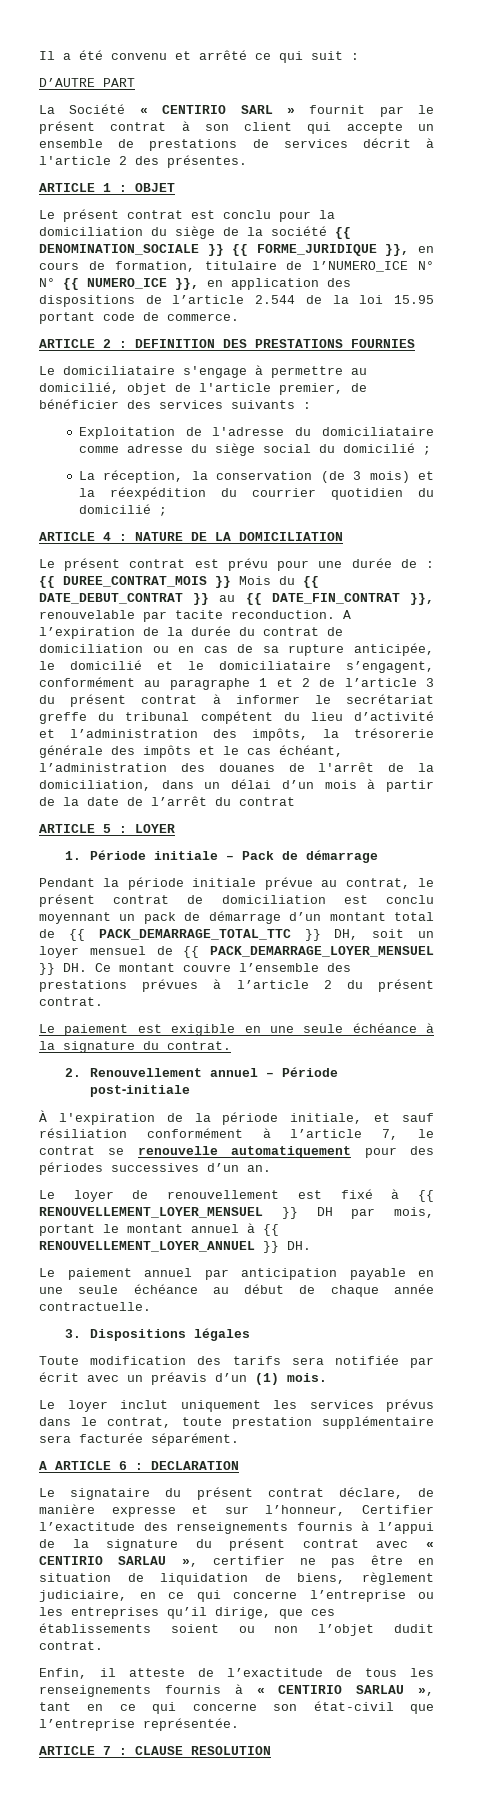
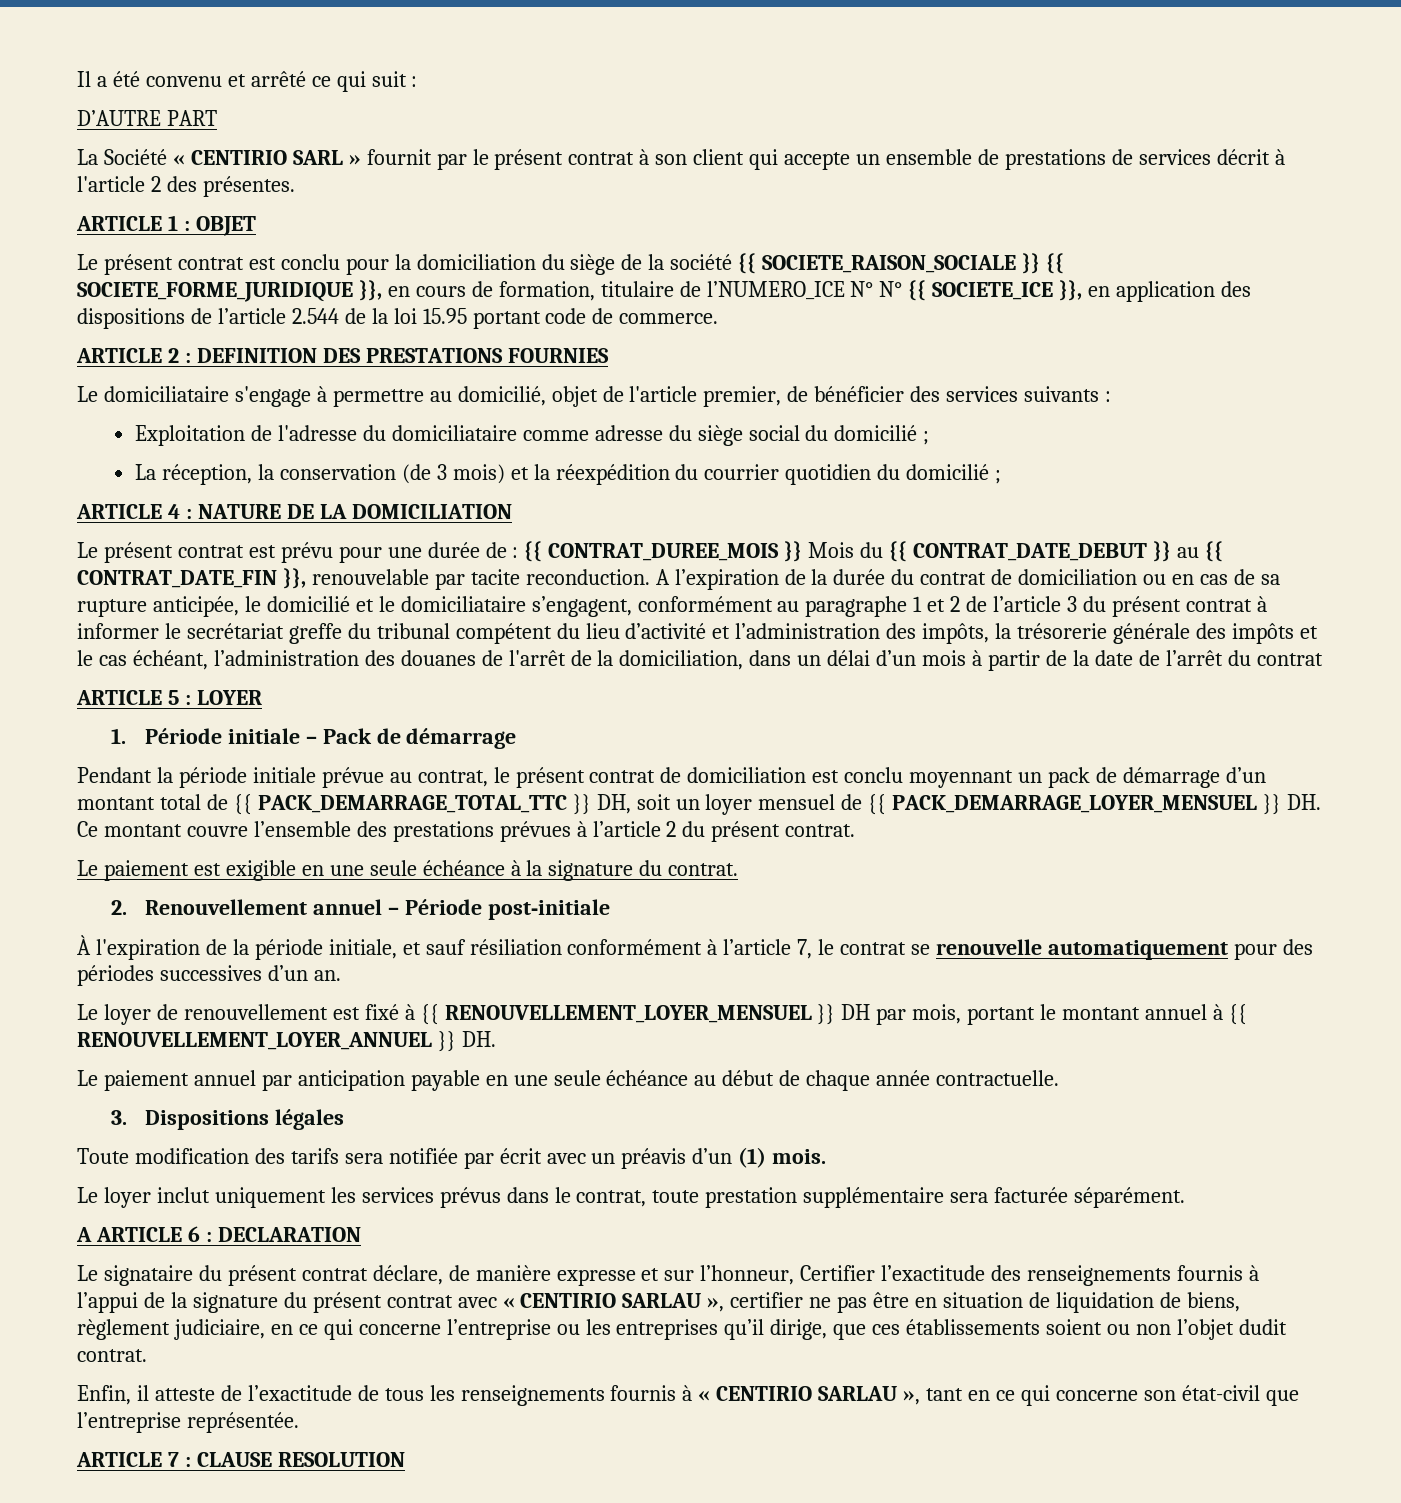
- Le présent contrat est conclu pour la domiciliation du siège de la société {{ DENOMINATION_SOCIALE }} {{ FORME_JURIDIQUE }}, en cours de formation, titulaire de l’NUMERO_ICE N° N° {{ NUMERO_ICE }}, en application des dispositions de l’article 2.544 de la loi 15.95 portant code de commerce.
+ Le présent contrat est conclu pour la domiciliation du siège de la société {{ SOCIETE_RAISON_SOCIALE }} {{ SOCIETE_FORME_JURIDIQUE }}, en cours de formation, titulaire de l’NUMERO_ICE N° N° {{ SOCIETE_ICE }}, en application des dispositions de l’article 2.544 de la loi 15.95 portant code de commerce.
- Le présent contrat est prévu pour une durée de : {{ DUREE_CONTRAT_MOIS }} Mois du {{ DATE_DEBUT_CONTRAT }} au {{ DATE_FIN_CONTRAT }}, renouvelable par tacite reconduction.
+ Le présent contrat est prévu pour une durée de : {{ CONTRAT_DUREE_MOIS }} Mois du {{ CONTRAT_DATE_DEBUT }} au {{ CONTRAT_DATE_FIN }}, renouvelable par tacite reconduction.

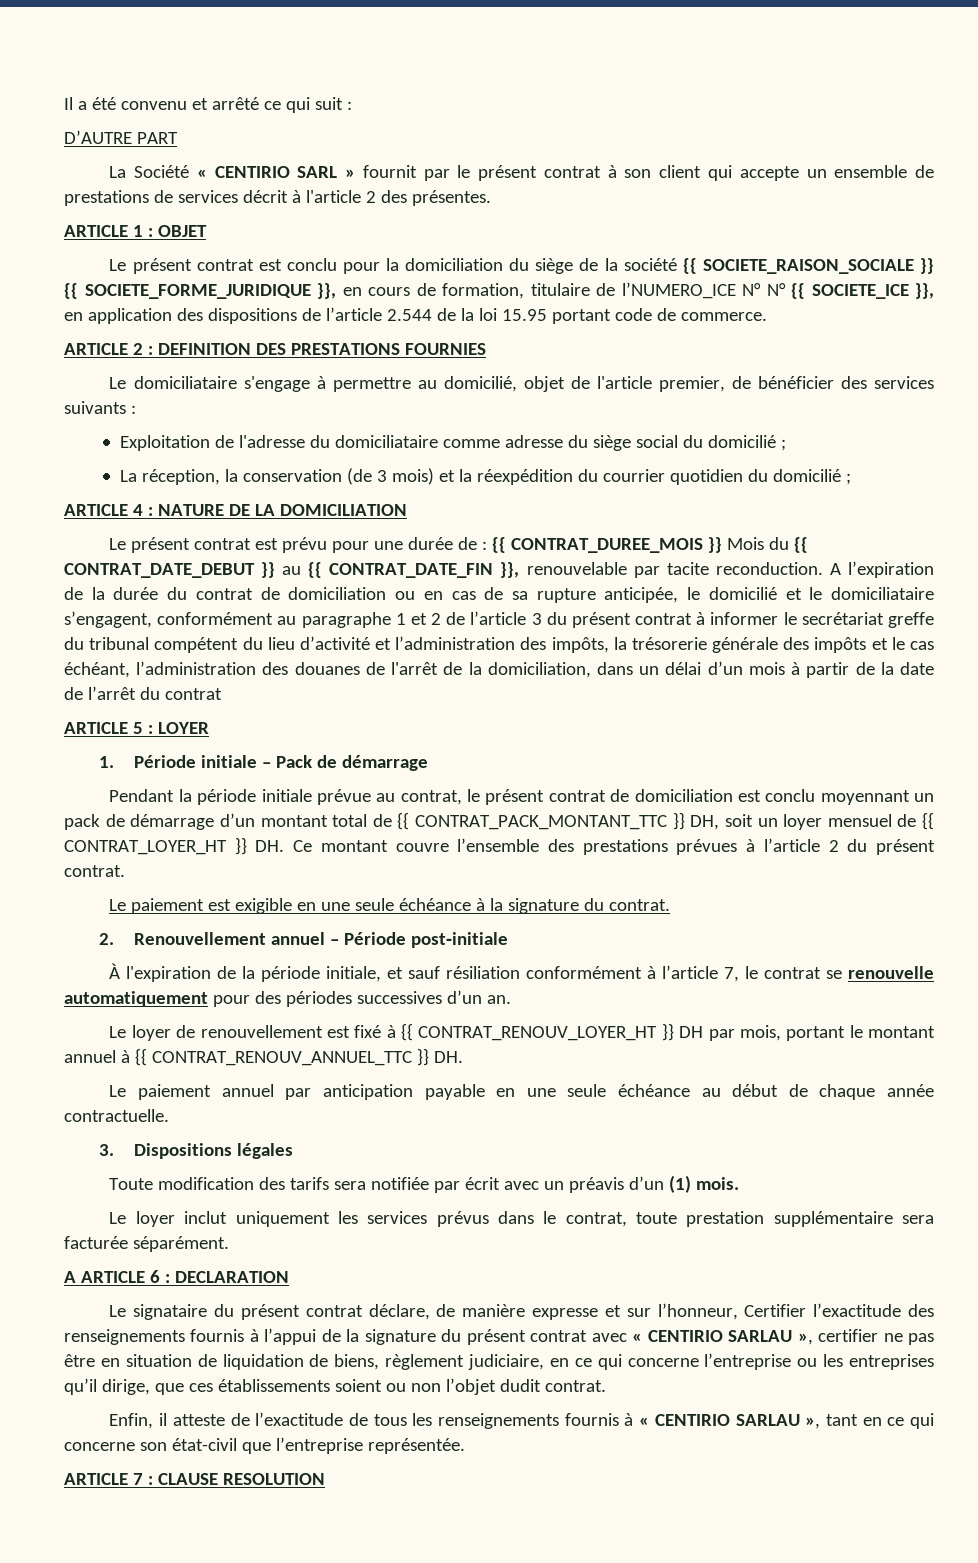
- Pendant la période initiale prévue au contrat, le présent contrat de domiciliation est conclu moyennant un pack de démarrage d’un montant total de {{ PACK_DEMARRAGE_TOTAL_TTC }} DH, soit un loyer mensuel de {{ PACK_DEMARRAGE_LOYER_MENSUEL }} DH. Ce montant couvre l’ensemble des prestations prévues à l’article 2 du présent contrat.
+ Pendant la période initiale prévue au contrat, le présent contrat de domiciliation est conclu moyennant un pack de démarrage d’un montant total de {{ CONTRAT_PACK_MONTANT_TTC }} DH, soit un loyer mensuel de {{ CONTRAT_LOYER_HT }} DH. Ce montant couvre l’ensemble des prestations prévues à l’article 2 du présent contrat.
- Le loyer de renouvellement est fixé à {{ RENOUVELLEMENT_LOYER_MENSUEL }} DH par mois, portant le montant annuel à {{ RENOUVELLEMENT_LOYER_ANNUEL }} DH.
+ Le loyer de renouvellement est fixé à {{ CONTRAT_RENOUV_LOYER_HT }} DH par mois, portant le montant annuel à {{ CONTRAT_RENOUV_ANNUEL_TTC }} DH.

